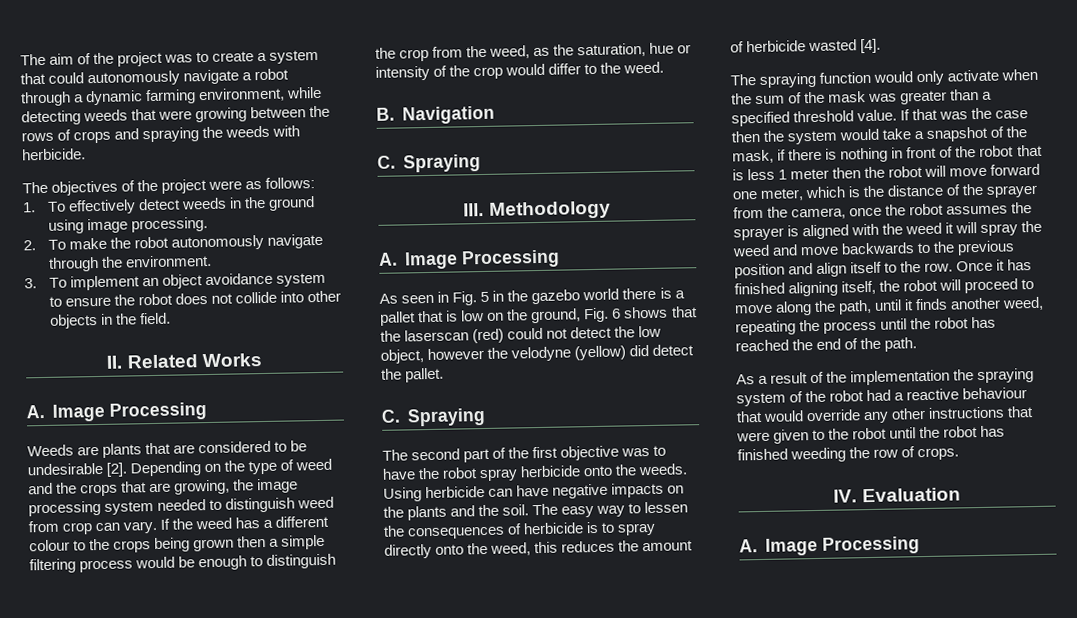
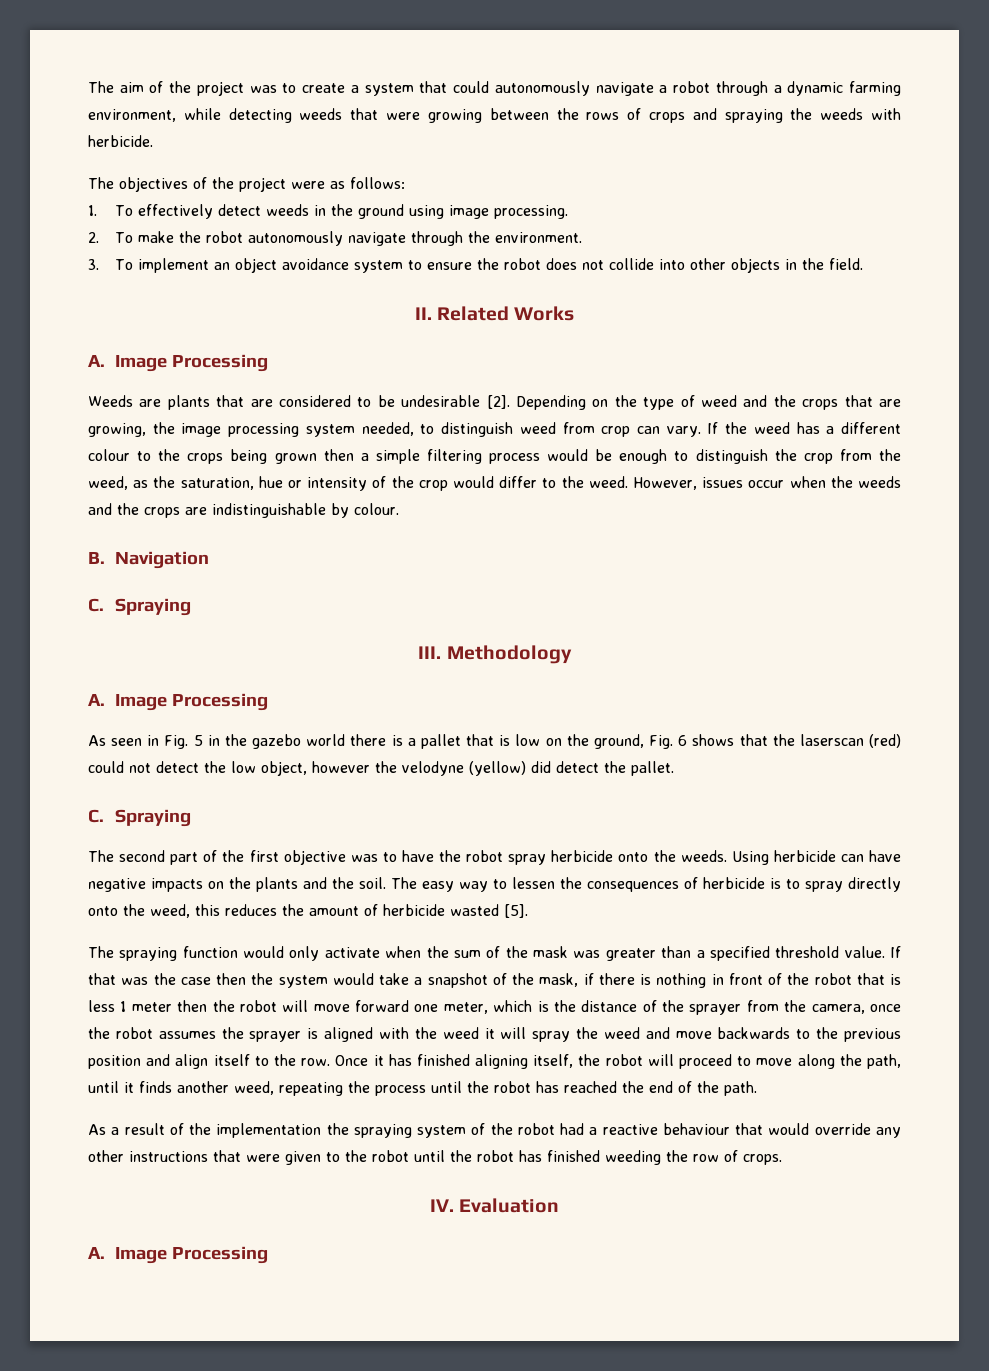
- Depending on the type of weed and the crops that are growing, the image processing system needed to distinguish weed from crop can vary.
+ Depending on the type of weed and the crops that are growing, the image processing system needed, to distinguish weed from crop can vary.
+ However, issues occur when the weeds and the crops are indistinguishable by colour.
- The easy way to lessen the consequences of herbicide is to spray directly onto the weed, this reduces the amount of herbicide wasted [4].
+ The easy way to lessen the consequences of herbicide is to spray directly onto the weed, this reduces the amount of herbicide wasted [5].

